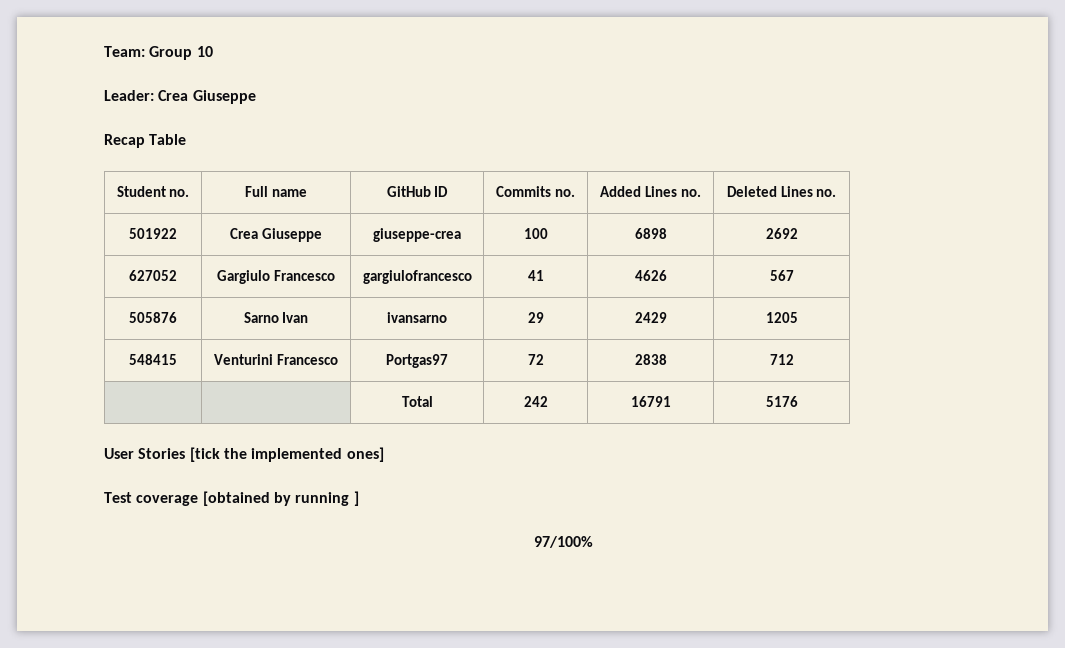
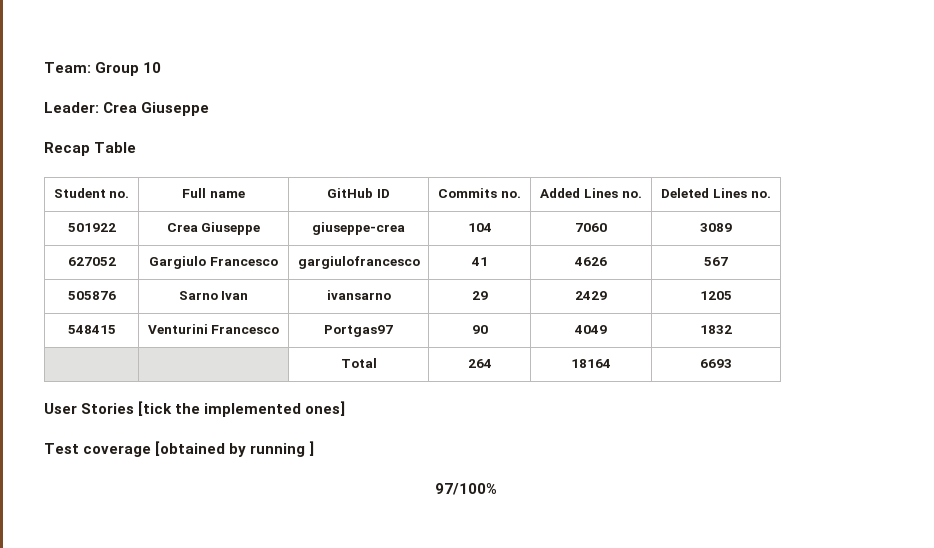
- 501922 | Crea Giuseppe | giuseppe-crea | 100 | 6898 | 2692
+ 501922 | Crea Giuseppe | giuseppe-crea | 104 | 7060 | 3089
- 548415 | Venturini Francesco | Portgas97 | 72 | 2838 | 712
- | | Total | 242 | 16791 | 5176
+ 548415 | Venturini Francesco | Portgas97 | 90 | 4049 | 1832
+ | | Total | 264 | 18164 | 6693

